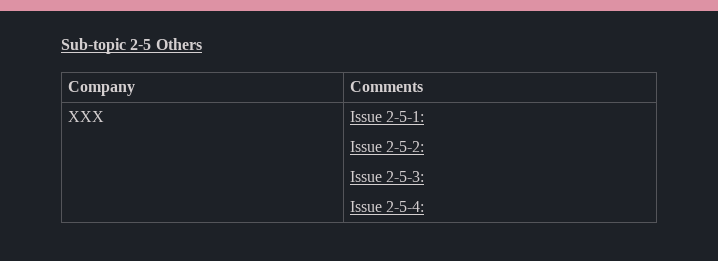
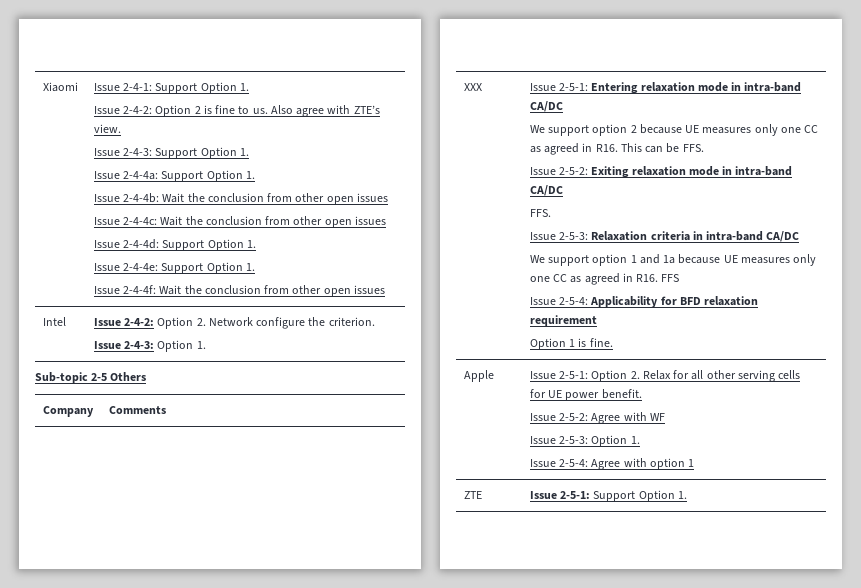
+ Xiaomi | Issue 2-4-1: Support Option 1.
+ Issue 2-4-2: Option 2 is fine to us. Also agree with ZTE’s view.
+ Issue 2-4-3: Support Option 1.
+ Issue 2-4-4a: Support Option 1.
+ Issue 2-4-4b: Wait the conclusion from other open issues
+ Issue 2-4-4c: Wait the conclusion from other open issues
+ Issue 2-4-4d: Support Option 1.
+ Issue 2-4-4e: Support Option 1.
+ Issue 2-4-4f: Wait the conclusion from other open issues
+ Intel | Issue 2-4-2: Option 2. Network configure the criterion.
+ Issue 2-4-3: Option 1.
- Issue 2-5-1:
- Issue 2-5-2:
- Issue 2-5-3:
- Issue 2-5-4:
+ Issue 2-5-1: Entering relaxation mode in intra-band CA/DC
+ We support option 2 because UE measures only one CC as agreed in R16. This can be FFS.
+ Issue 2-5-2: Exiting relaxation mode in intra-band CA/DC
+ FFS.
+ Issue 2-5-3: Relaxation criteria in intra-band CA/DC
+ We support option 1 and 1a because UE measures only one CC as agreed in R16. FFS
+ Issue 2-5-4: Applicability for BFD relaxation requirement
+ Option 1 is fine.
+ Apple | Issue 2-5-1: Option 2. Relax for all other serving cells for UE power benefit.
+ Issue 2-5-2: Agree with WF
+ Issue 2-5-3: Option 1.
+ Issue 2-5-4: Agree with option 1
+ ZTE | Issue 2-5-1: Support Option 1.

